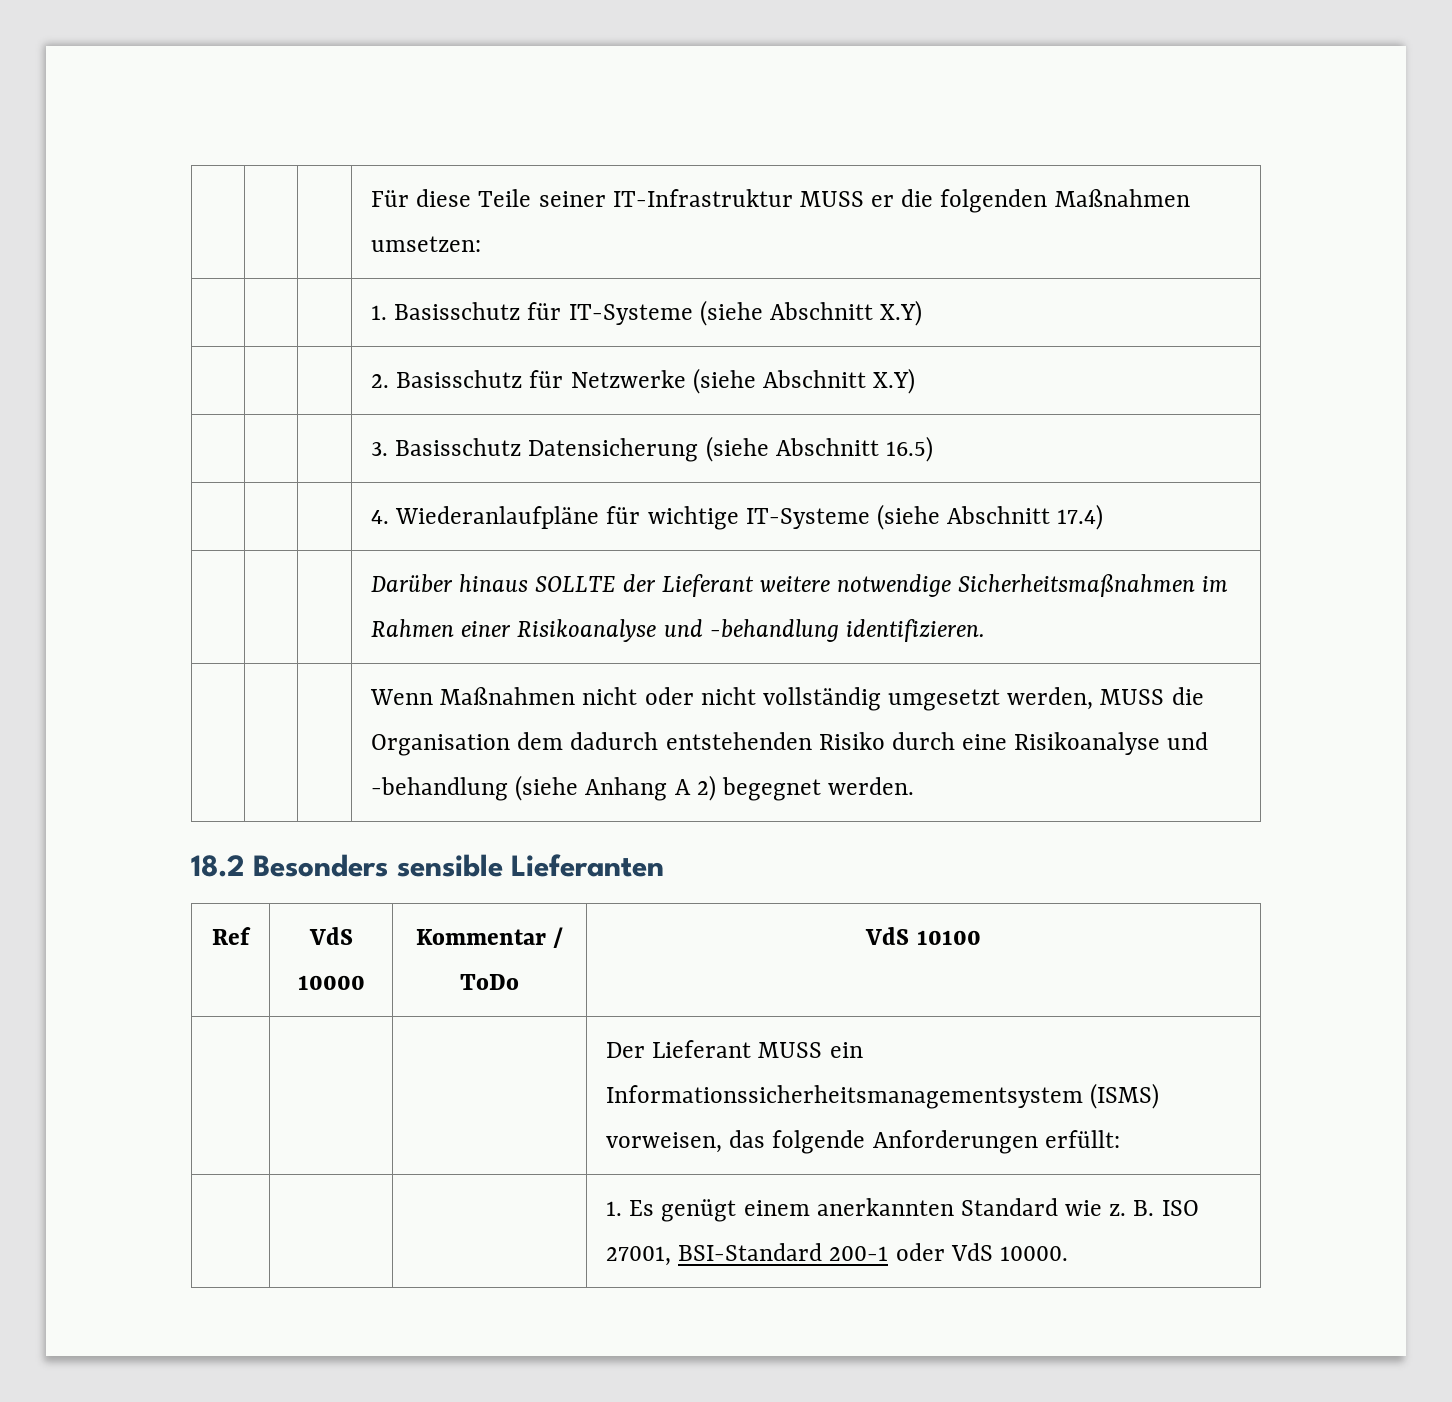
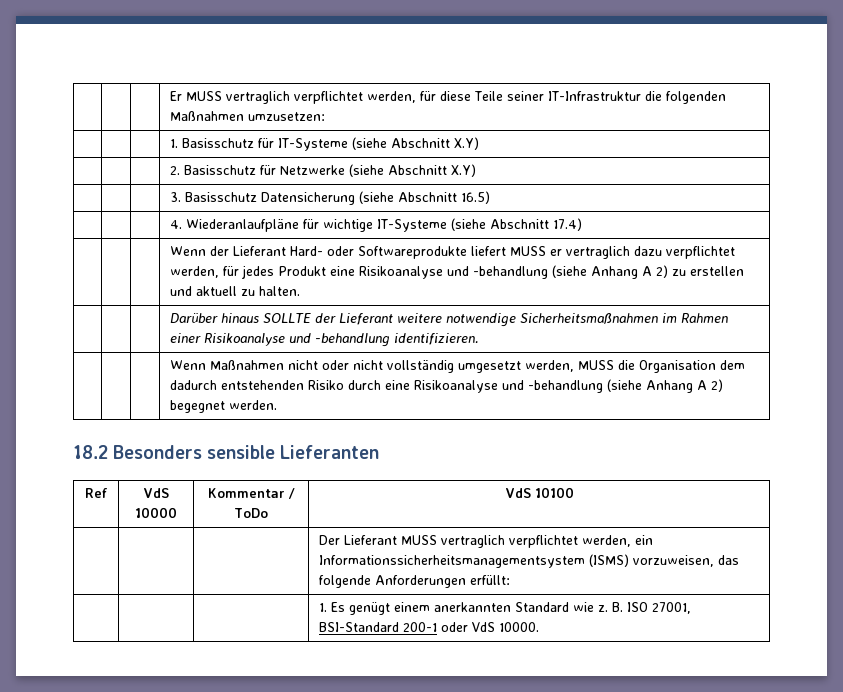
- | | | Für diese Teile seiner IT-Infrastruktur MUSS er die folgenden Maßnahmen umsetzen:
+ | | | Er MUSS vertraglich verpflichtet werden, für diese Teile seiner IT-Infrastruktur die folgenden Maßnahmen umzusetzen:
+ | | | Wenn der Lieferant Hard- oder Softwareprodukte liefert MUSS er vertraglich dazu verpflichtet werden, für jedes Produkt eine Risikoanalyse und -behandlung (siehe Anhang A 2) zu erstellen und aktuell zu halten.
- | | | Der Lieferant MUSS ein Informationssicherheitsmanagementsystem (ISMS) vorweisen, das folgende Anforderungen erfüllt:
+ | | | Der Lieferant MUSS vertraglich verpflichtet werden, ein Informationssicherheitsmanagementsystem (ISMS) vorzuweisen, das folgende Anforderungen erfüllt:

